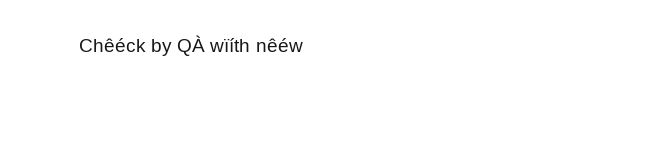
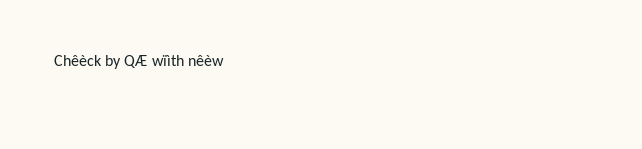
- Chêéck by QÀ wïíth nêéw
+ Chêèck by QÆ wïìth nêèw

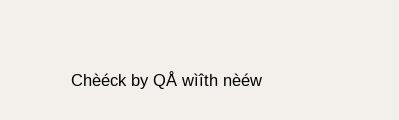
- Chêèck by QÆ wïìth nêèw
+ Chèéck by QÅ wìîth nèéw

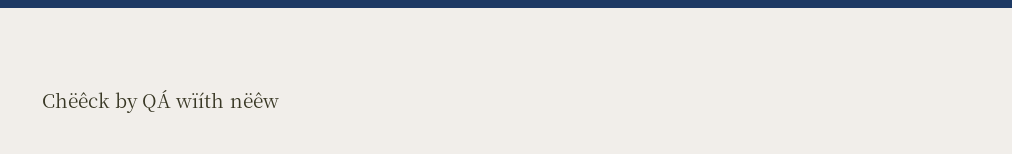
- Chèéck by QÅ wìîth nèéw
+ Chëêck by QÁ wïíth nëêw

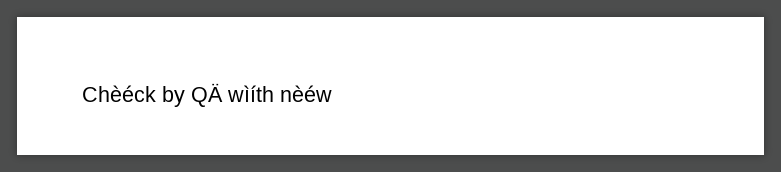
- Chëêck by QÁ wïíth nëêw
+ Chèéck by QÄ wìíth nèéw

